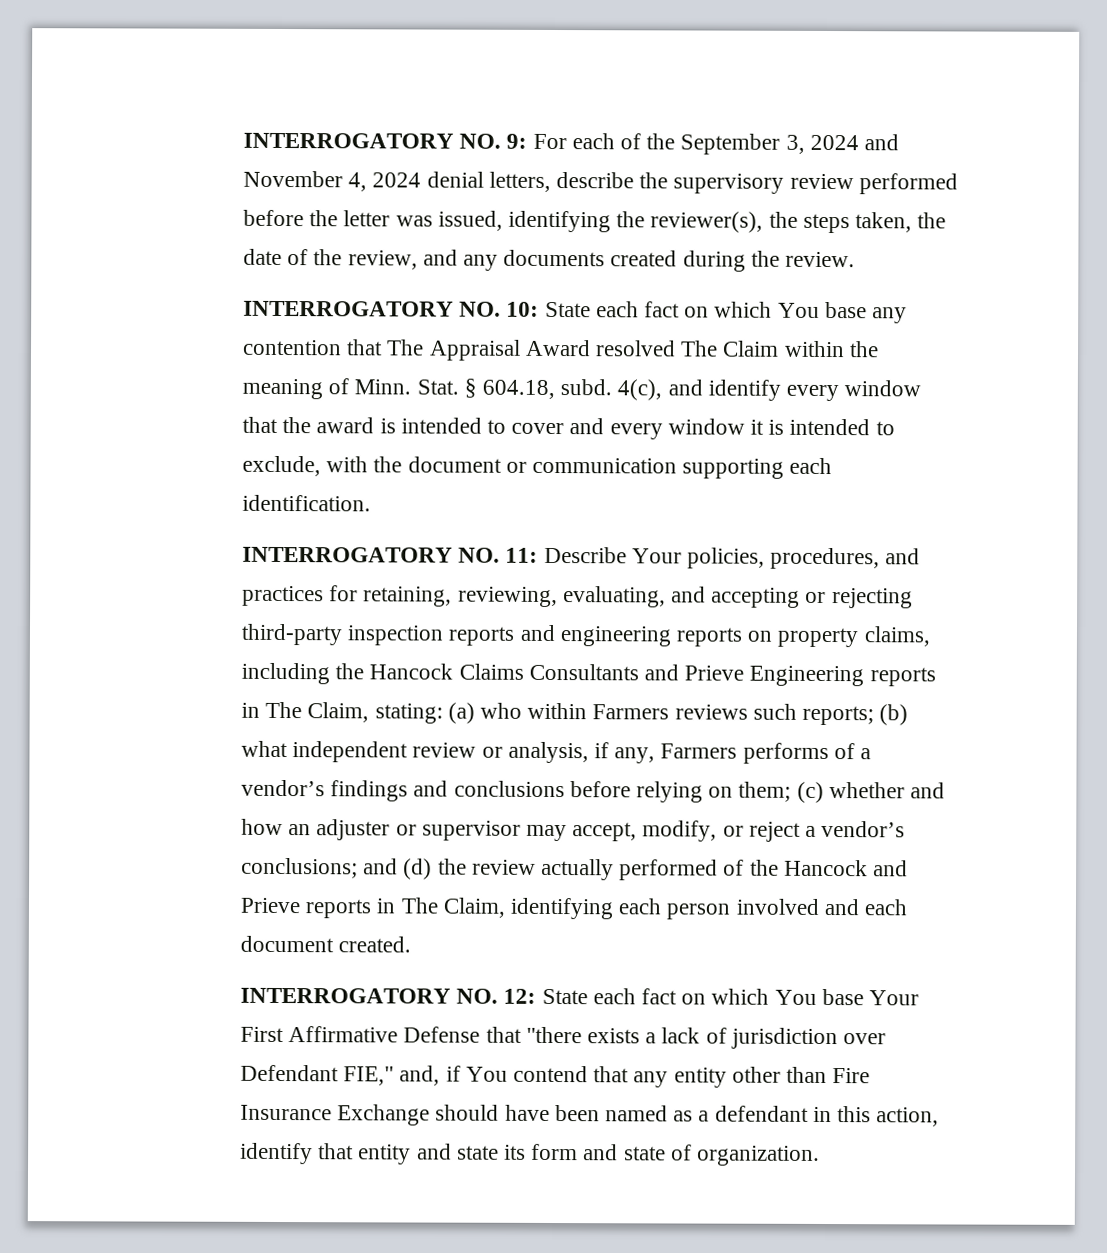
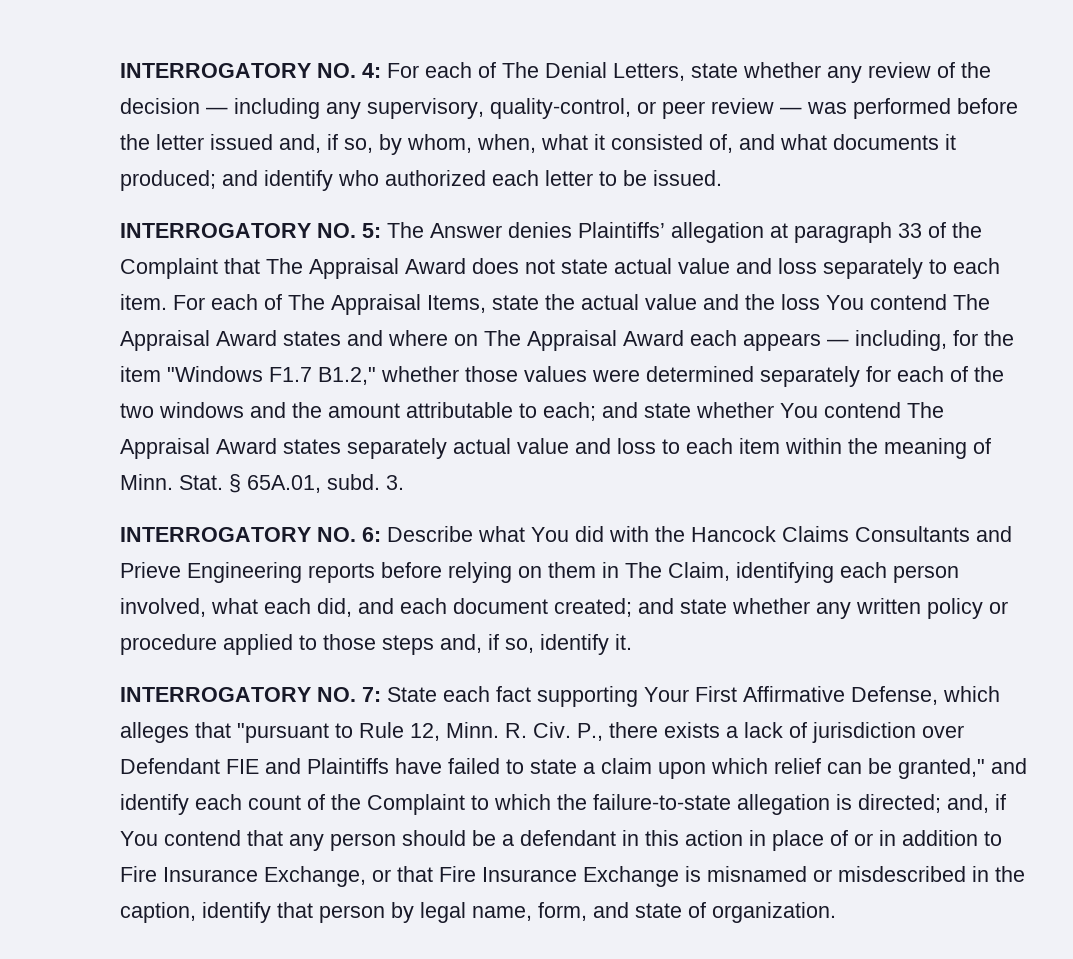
- INTERROGATORY NO. 9: For each of the September 3, 2024 and November 4, 2024 denial letters, describe the supervisory review performed before the letter was issued, identifying the reviewer(s), the steps taken, the date of the review, and any documents created during the review.
- INTERROGATORY NO. 10: State each fact on which You base any contention that The Appraisal Award resolved The Claim within the meaning of Minn.
+ INTERROGATORY NO. 4: For each of The Denial Letters, state whether any review of the decision — including any supervisory, quality-control, or peer review — was performed before the letter issued and, if so, by whom, when, what it consisted of, and what documents it produced; and identify who authorized each letter to be issued.
+ INTERROGATORY NO. 5: The Answer denies Plaintiffs’ allegation at paragraph 33 of the Complaint that The Appraisal Award does not state actual value and loss separately to each item. For each of The Appraisal Items, state the actual value and the loss You contend The Appraisal Award states and where on The Appraisal Award each appears — including, for the item "Windows F1.7 B1.2," whether those values were determined separately for each of the two windows and the amount attributable to each; and state whether You contend The Appraisal Award states separately actual value and loss to each item within the meaning of Minn.
- § 604.18, subd. 4(c), and identify every window that the award is intended to cover and every window it is intended to exclude, with the document or communication supporting each identification.
- INTERROGATORY NO. 11: Describe Your policies, procedures, and practices for retaining, reviewing, evaluating, and accepting or rejecting third-party inspection reports and engineering reports on property claims, including the Hancock Claims Consultants and Prieve Engineering reports in The Claim, stating: (a) who within Farmers reviews such reports; (b) what independent review or analysis, if any, Farmers performs of a vendor’s findings and conclusions before relying on them; (c) whether and how an adjuster or supervisor may accept, modify, or reject a vendor’s conclusions; and (d) the review actually performed of the Hancock and Prieve reports in The Claim, identifying each person involved and each document created.
- INTERROGATORY NO. 12: State each fact on which You base Your First Affirmative Defense that "there exists a lack of jurisdiction over Defendant FIE," and, if You contend that any entity other than Fire Insurance Exchange should have been named as a defendant in this action, identify that entity and state its form and state of organization.
+ § 65A.01, subd. 3.
+ INTERROGATORY NO. 6: Describe what You did with the Hancock Claims Consultants and Prieve Engineering reports before relying on them in The Claim, identifying each person involved, what each did, and each document created; and state whether any written policy or procedure applied to those steps and, if so, identify it.
+ INTERROGATORY NO. 7: State each fact supporting Your First Affirmative Defense, which alleges that "pursuant to Rule 12, Minn. R. Civ. P., there exists a lack of jurisdiction over Defendant FIE and Plaintiffs have failed to state a claim upon which relief can be granted," and identify each count of the Complaint to which the failure-to-state allegation is directed; and, if You contend that any person should be a defendant in this action in place of or in addition to Fire Insurance Exchange, or that Fire Insurance Exchange is misnamed or misdescribed in the caption, identify that person by legal name, form, and state of organization.

